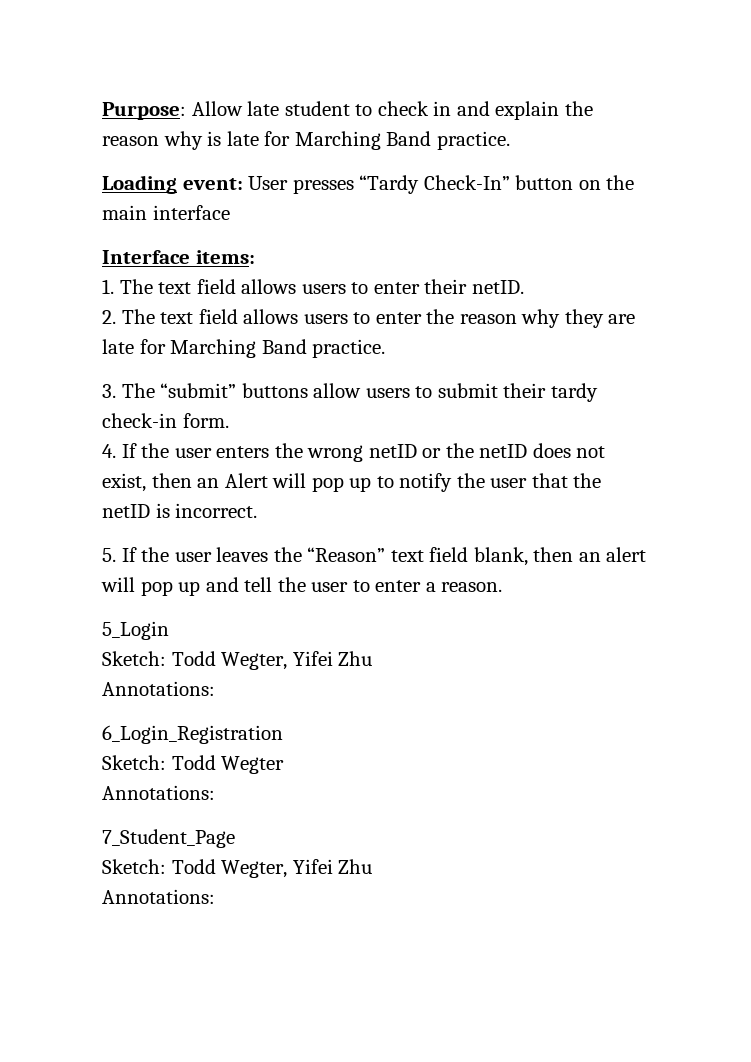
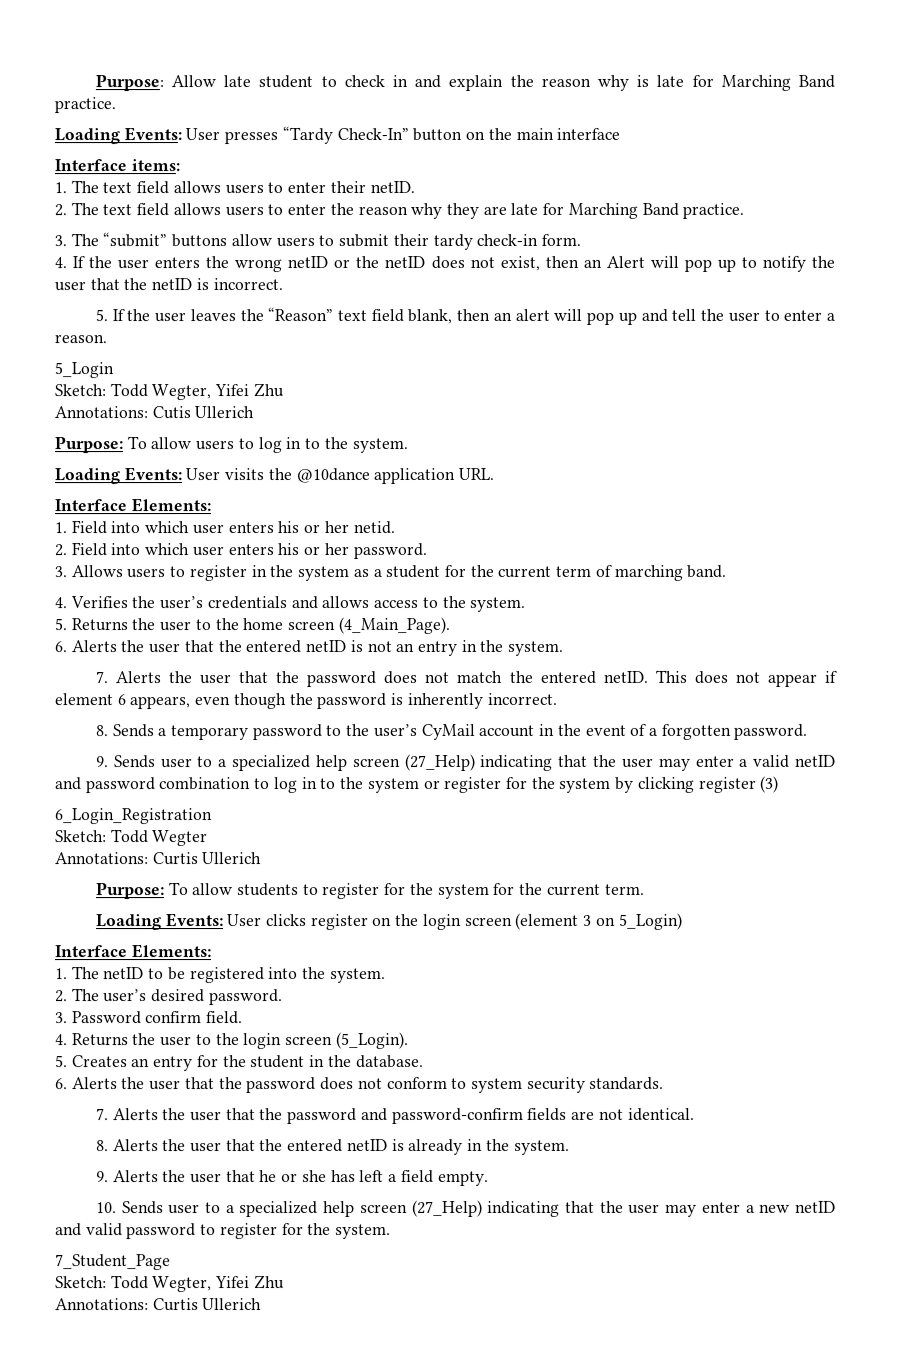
- Loading event: User presses “Tardy Check-In” button on the main interface
+ Loading Events: User presses “Tardy Check-In” button on the main interface
  5_Login
  Sketch: Todd Wegter, Yifei Zhu
- Annotations:
+ Annotations: Cutis Ullerich
+ Purpose: To allow users to log in to the system.
+ Loading Events: User visits the @10dance application URL.
+ Interface Elements:
+ 1. Field into which user enters his or her netid.
+ 2. Field into which user enters his or her password.
+ 3. Allows users to register in the system as a student for the current term of marching band.
+ 4. Verifies the user’s credentials and allows access to the system.
+ 5. Returns the user to the home screen (4_Main_Page).
+ 6. Alerts the user that the entered netID is not an entry in the system.
+ 7. Alerts the user that the password does not match the entered netID. This does not appear if element 6 appears, even though the password is inherently incorrect.
+ 8. Sends a temporary password to the user’s CyMail account in the event of a forgotten password.
+ 9. Sends user to a specialized help screen (27_Help) indicating that the user may enter a valid netID and password combination to log in to the system or register for the system by clicking register (3)
  Sketch: Todd Wegter
- Annotations:
+ Annotations: Curtis Ullerich
+ Purpose: To allow students to register for the system for the current term.
+ Loading Events: User clicks register on the login screen (element 3 on 5_Login)
+ Interface Elements:
+ 1. The netID to be registered into the system.
+ 2. The user’s desired password.
+ 3. Password confirm field.
+ 4. Returns the user to the login screen (5_Login).
+ 5. Creates an entry for the student in the database.
+ 6. Alerts the user that the password does not conform to system security standards.
+ 7. Alerts the user that the password and password-confirm fields are not identical.
+ 8. Alerts the user that the entered netID is already in the system.
+ 9. Alerts the user that he or she has left a field empty.
+ 10. Sends user to a specialized help screen (27_Help) indicating that the user may enter a new netID and valid password to register for the system.
  7_Student_Page
  Sketch: Todd Wegter, Yifei Zhu
- Annotations:
+ Annotations: Curtis Ullerich

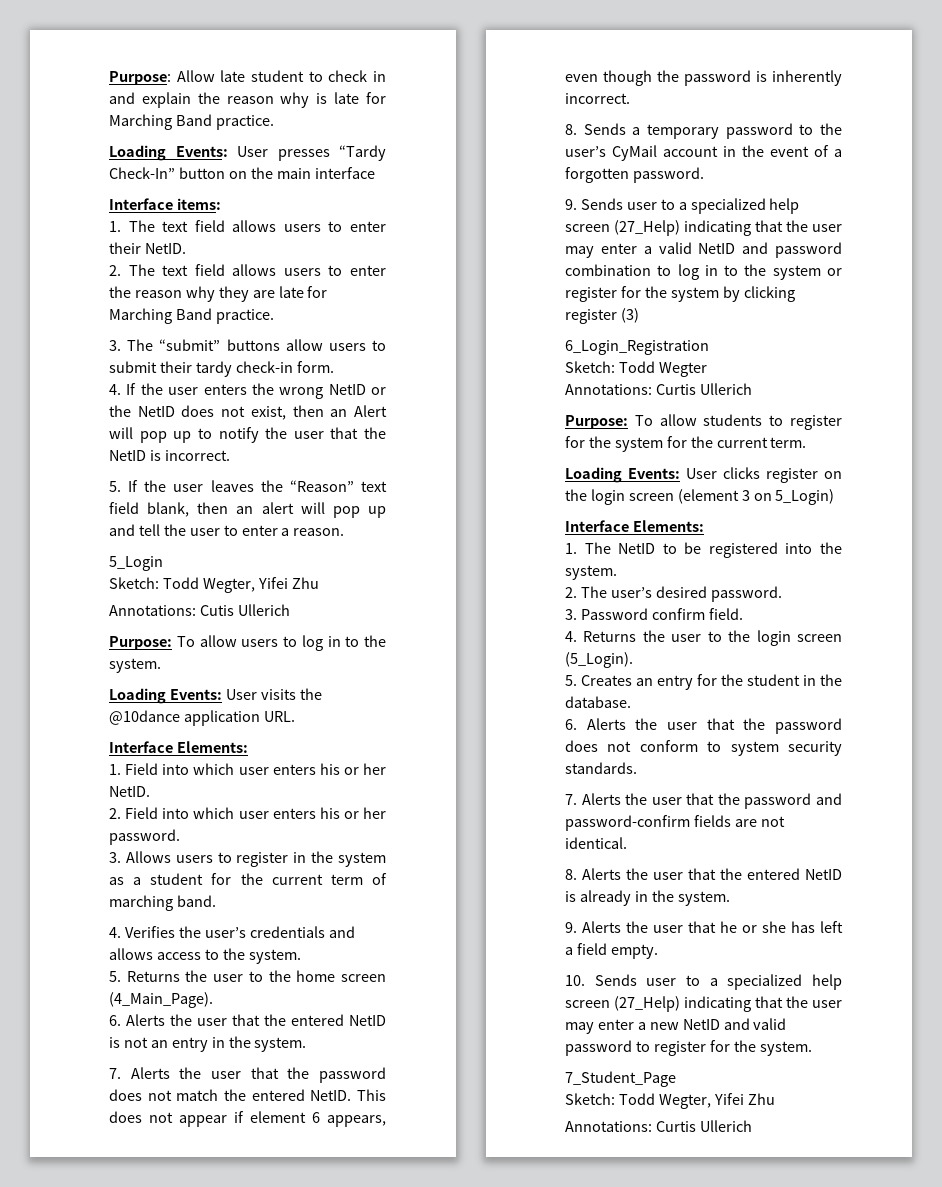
- 1. The text field allows users to enter their netID.
+ 1. The text field allows users to enter their NetID.
- 4. If the user enters the wrong netID or the netID does not exist, then an Alert will pop up to notify the user that the netID is incorrect.
+ 4. If the user enters the wrong NetID or the NetID does not exist, then an Alert will pop up to notify the user that the NetID is incorrect.
- 1. Field into which user enters his or her netid.
+ 1. Field into which user enters his or her NetID.
- 6. Alerts the user that the entered netID is not an entry in the system.
+ 6. Alerts the user that the entered NetID is not an entry in the system.
- 7. Alerts the user that the password does not match the entered netID.
+ 7. Alerts the user that the password does not match the entered NetID.
- 9. Sends user to a specialized help screen (27_Help) indicating that the user may enter a valid netID and password combination to log in to the system or register for the system by clicking register (3)
+ 9. Sends user to a specialized help screen (27_Help) indicating that the user may enter a valid NetID and password combination to log in to the system or register for the system by clicking register (3)
- 1. The netID to be registered into the system.
+ 1. The NetID to be registered into the system.
- 8. Alerts the user that the entered netID is already in the system.
+ 8. Alerts the user that the entered NetID is already in the system.
- 10. Sends user to a specialized help screen (27_Help) indicating that the user may enter a new netID and valid password to register for the system.
+ 10. Sends user to a specialized help screen (27_Help) indicating that the user may enter a new NetID and valid password to register for the system.

